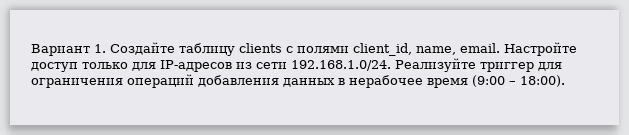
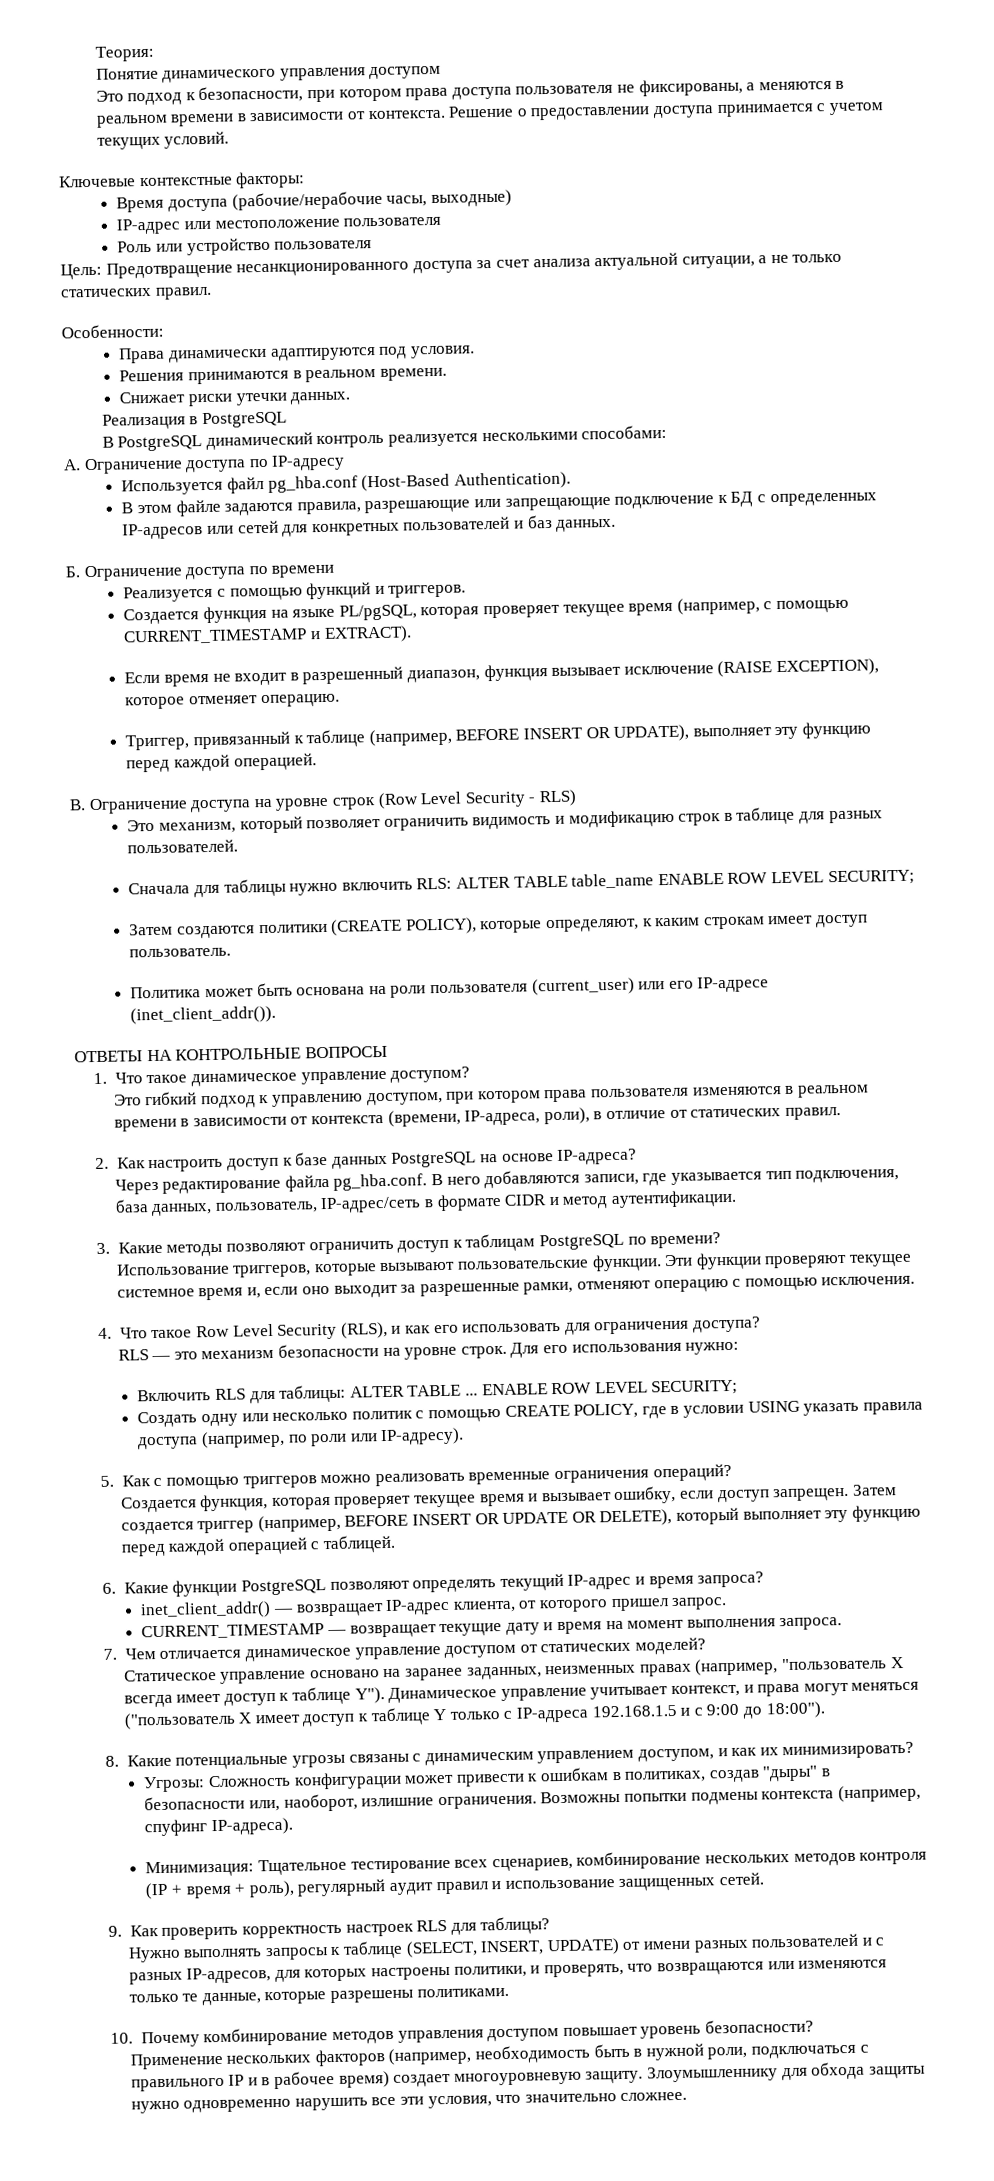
- Вариант 1. Создайте таблицу clients с полями client_id, name, email. Настройте доступ только для IP-адресов из сети 192.168.1.0/24. Реализуйте триггер для ограничения операций добавления данных в нерабочее время (9:00 – 18:00).
+ Теория:
+ Понятие динамического управления доступом
+ Это подход к безопасности, при котором права доступа пользователя не фиксированы, а меняются в реальном времени в зависимости от контекста. Решение о предоставлении доступа принимается с учетом текущих условий.
+ Ключевые контекстные факторы:
+ Время доступа (рабочие/нерабочие часы, выходные)
+ IP-адрес или местоположение пользователя
+ Роль или устройство пользователя
+ Цель: Предотвращение несанкционированного доступа за счет анализа актуальной ситуации, а не только статических правил.
+ Особенности:
+ Права динамически адаптируются под условия.
+ Решения принимаются в реальном времени.
+ Снижает риски утечки данных.
+ Реализация в PostgreSQL
+ В PostgreSQL динамический контроль реализуется несколькими способами:
+ А. Ограничение доступа по IP-адресу
+ Используется файл pg_hba.conf (Host-Based Authentication).
+ В этом файле задаются правила, разрешающие или запрещающие подключение к БД с определенных IP-адресов или сетей для конкретных пользователей и баз данных.
+ Б. Ограничение доступа по времени
+ Реализуется с помощью функций и триггеров.
+ Создается функция на языке PL/pgSQL, которая проверяет текущее время (например, с помощью CURRENT_TIMESTAMP и EXTRACT).
+ Если время не входит в разрешенный диапазон, функция вызывает исключение (RAISE EXCEPTION), которое отменяет операцию.
+ Триггер, привязанный к таблице (например, BEFORE INSERT OR UPDATE), выполняет эту функцию перед каждой операцией.
+ В. Ограничение доступа на уровне строк (Row Level Security - RLS)
+ Это механизм, который позволяет ограничить видимость и модификацию строк в таблице для разных пользователей.
+ Сначала для таблицы нужно включить RLS: ALTER TABLE table_name ENABLE ROW LEVEL SECURITY;
+ Затем создаются политики (CREATE POLICY), которые определяют, к каким строкам имеет доступ пользователь.
+ Политика может быть основана на роли пользователя (current_user) или его IP-адресе (inet_client_addr()).
+ ОТВЕТЫ НА КОНТРОЛЬНЫЕ ВОПРОСЫ
+ 1. Что такое динамическое управление доступом?
+ Это гибкий подход к управлению доступом, при котором права пользователя изменяются в реальном времени в зависимости от контекста (времени, IP-адреса, роли), в отличие от статических правил.
+ 2. Как настроить доступ к базе данных PostgreSQL на основе IP-адреса?
+ Через редактирование файла pg_hba.conf. В него добавляются записи, где указывается тип подключения, база данных, пользователь, IP-адрес/сеть в формате CIDR и метод аутентификации.
+ 3. Какие методы позволяют ограничить доступ к таблицам PostgreSQL по времени?
+ Использование триггеров, которые вызывают пользовательские функции. Эти функции проверяют текущее системное время и, если оно выходит за разрешенные рамки, отменяют операцию с помощью исключения.
+ 4. Что такое Row Level Security (RLS), и как его использовать для ограничения доступа?
+ RLS — это механизм безопасности на уровне строк. Для его использования нужно:
+ Включить RLS для таблицы: ALTER TABLE ... ENABLE ROW LEVEL SECURITY;
+ Создать одну или несколько политик с помощью CREATE POLICY, где в условии USING указать правила доступа (например, по роли или IP-адресу).
+ 5. Как с помощью триггеров можно реализовать временные ограничения операций?
+ Создается функция, которая проверяет текущее время и вызывает ошибку, если доступ запрещен. Затем создается триггер (например, BEFORE INSERT OR UPDATE OR DELETE), который выполняет эту функцию перед каждой операцией с таблицей.
+ 6. Какие функции PostgreSQL позволяют определять текущий IP-адрес и время запроса?
+ inet_client_addr() — возвращает IP-адрес клиента, от которого пришел запрос.
+ CURRENT_TIMESTAMP — возвращает текущие дату и время на момент выполнения запроса.
+ 7. Чем отличается динамическое управление доступом от статических моделей?
+ Статическое управление основано на заранее заданных, неизменных правах (например, "пользователь X всегда имеет доступ к таблице Y"). Динамическое управление учитывает контекст, и права могут меняться ("пользователь X имеет доступ к таблице Y только с IP-адреса 192.168.1.5 и с 9:00 до 18:00").
+ 8. Какие потенциальные угрозы связаны с динамическим управлением доступом, и как их минимизировать?
+ Угрозы: Сложность конфигурации может привести к ошибкам в политиках, создав "дыры" в безопасности или, наоборот, излишние ограничения. Возможны попытки подмены контекста (например, спуфинг IP-адреса).
+ Минимизация: Тщательное тестирование всех сценариев, комбинирование нескольких методов контроля (IP + время + роль), регулярный аудит правил и использование защищенных сетей.
+ 9. Как проверить корректность настроек RLS для таблицы?
+ Нужно выполнять запросы к таблице (SELECT, INSERT, UPDATE) от имени разных пользователей и с разных IP-адресов, для которых настроены политики, и проверять, что возвращаются или изменяются только те данные, которые разрешены политиками.
+ 10. Почему комбинирование методов управления доступом повышает уровень безопасности?
+ Применение нескольких факторов (например, необходимость быть в нужной роли, подключаться с правильного IP и в рабочее время) создает многоуровневую защиту. Злоумышленнику для обхода защиты нужно одновременно нарушить все эти условия, что значительно сложнее.

